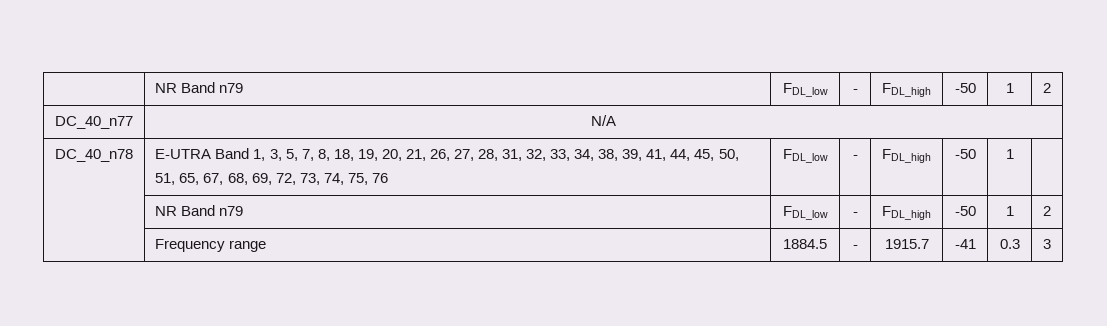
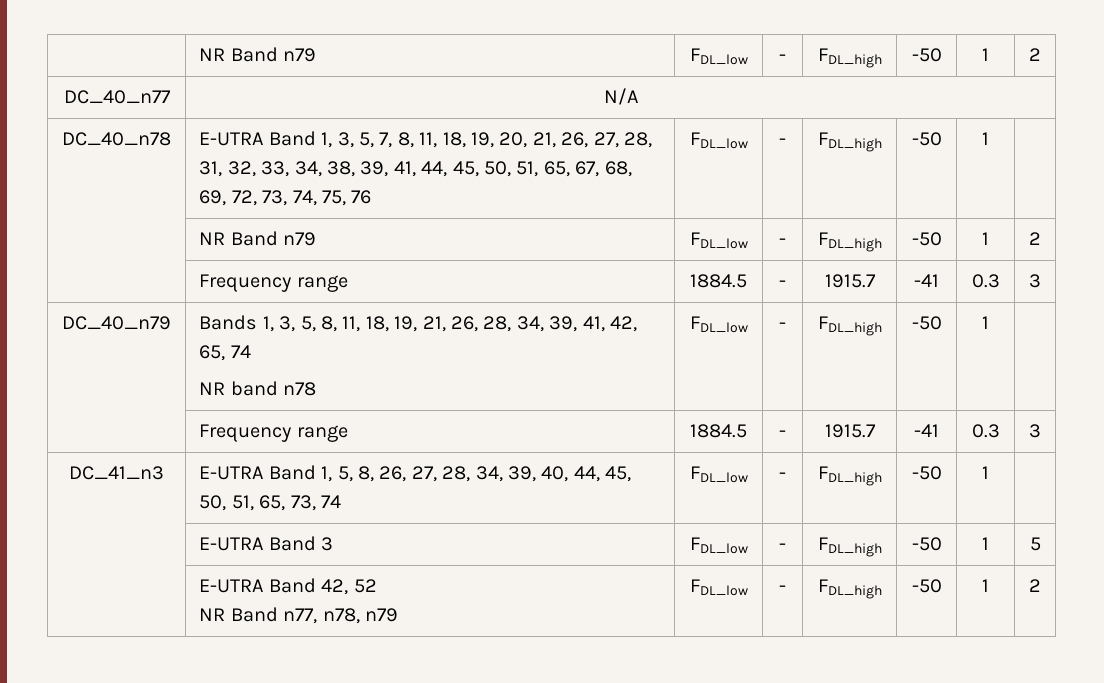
- E-UTRA Band 1, 3, 5, 7, 8, 18, 19, 20, 21, 26, 27, 28, 31, 32, 33, 34, 38, 39, 41, 44, 45, 50, 51, 65, 67, 68, 69, 72, 73, 74, 75, 76
+ E-UTRA Band 1, 3, 5, 7, 8, 11, 18, 19, 20, 21, 26, 27, 28, 31, 32, 33, 34, 38, 39, 41, 44, 45, 50, 51, 65, 67, 68, 69, 72, 73, 74, 75, 76
+ DC_40_n79 | Bands 1, 3, 5, 8, 11, 18, 19, 21, 26, 28, 34, 39, 41, 42, 65, 74
+ NR band n78 | FDL_low | - | FDL_high | -50 | 1 |
+ | Frequency range | 1884.5 | - | 1915.7 | -41 | 0.3 | 3
+ DC_41_n3 | E-UTRA Band 1, 5, 8, 26, 27, 28, 34, 39, 40, 44, 45, 50, 51, 65, 73, 74 | FDL_low | - | FDL_high | -50 | 1 |
+ | E-UTRA Band 3 | FDL_low | - | FDL_high | -50 | 1 | 5
+ | E-UTRA Band 42, 52
+ NR Band n77, n78, n79 | FDL_low | - | FDL_high | -50 | 1 | 2

